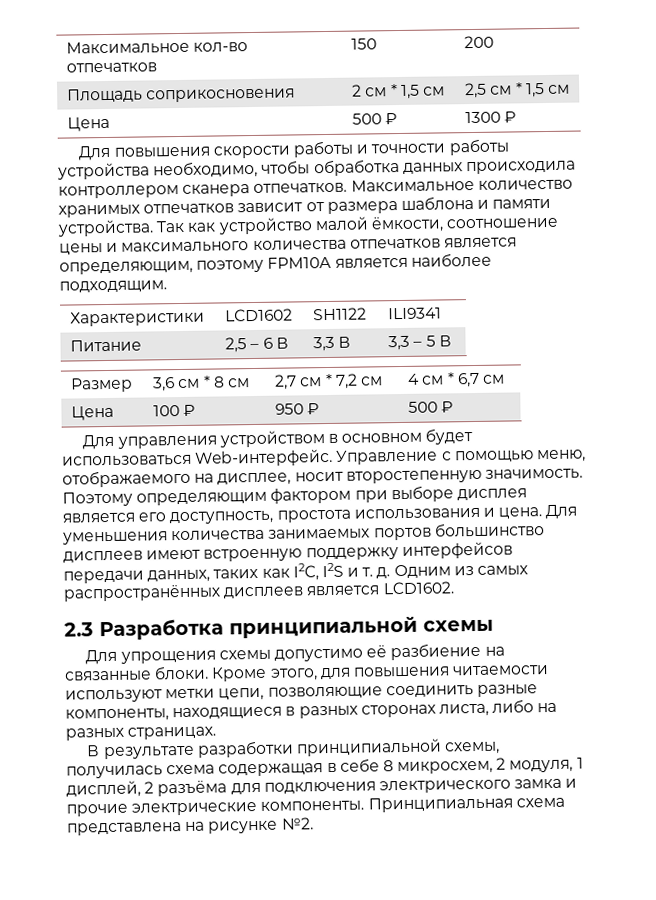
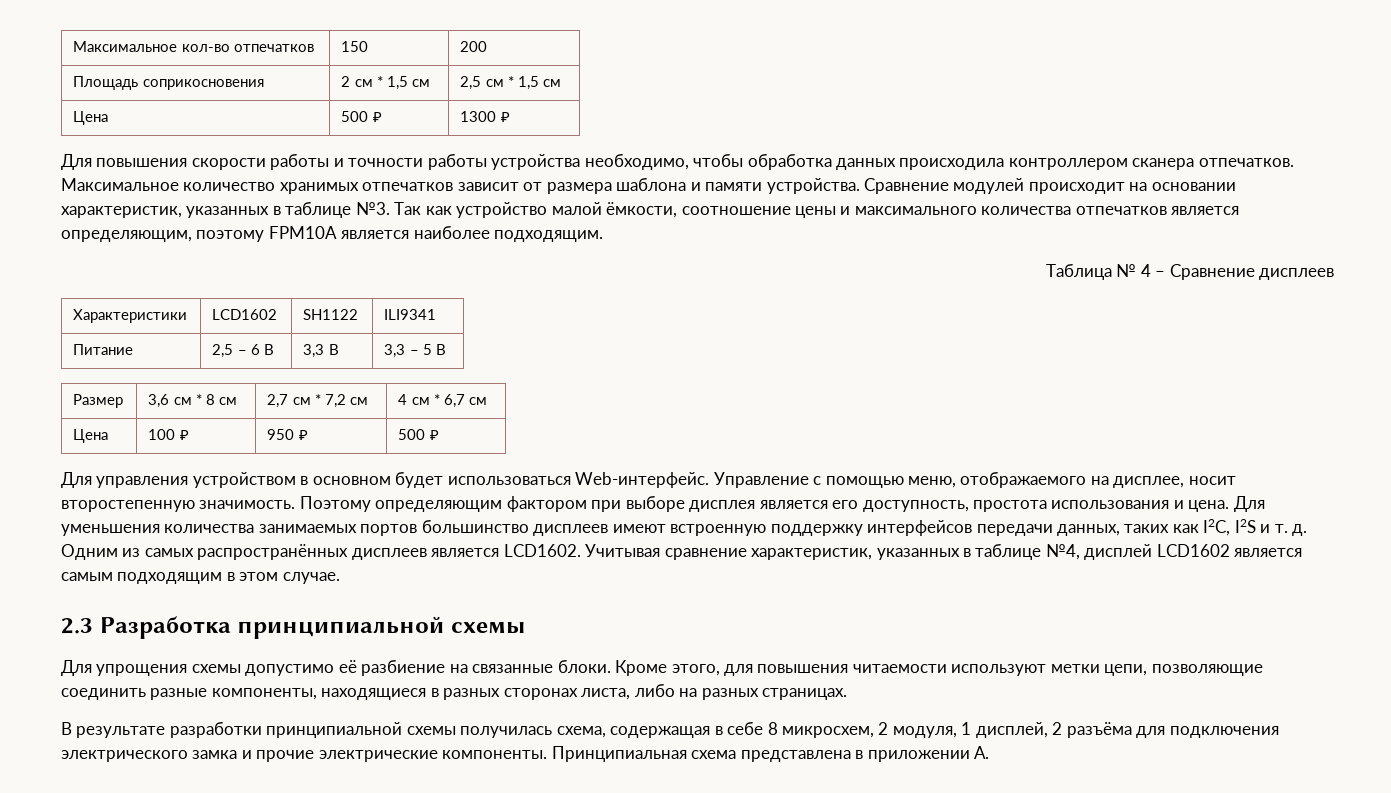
+ Сравнение модулей происходит на основании характеристик, указанных в таблице №3.
+ Таблица № 4 – Сравнение дисплеев
+ Учитывая сравнение характеристик, указанных в таблице №4, дисплей LCD1602 является самым подходящим в этом случае.
- В результате разработки принципиальной схемы, получилась схема содержащая в себе 8 микросхем, 2 модуля, 1 дисплей, 2 разъёма для подключения электрического замка и прочие электрические компоненты.
+ В результате разработки принципиальной схемы получилась схема, содержащая в себе 8 микросхем, 2 модуля, 1 дисплей, 2 разъёма для подключения электрического замка и прочие электрические компоненты.
- Принципиальная схема представлена на рисунке №2.
+ Принципиальная схема представлена в приложении А.

